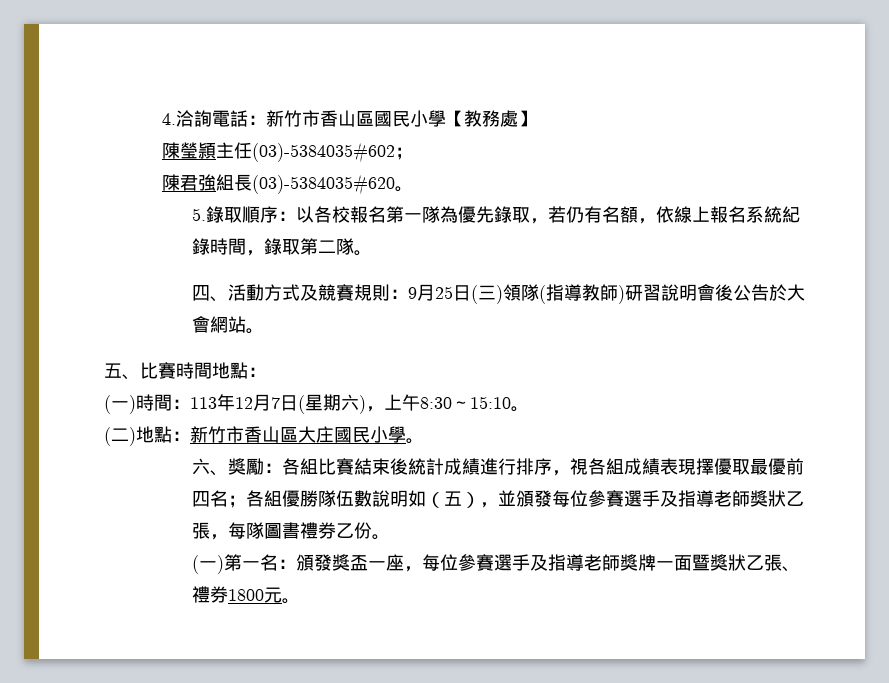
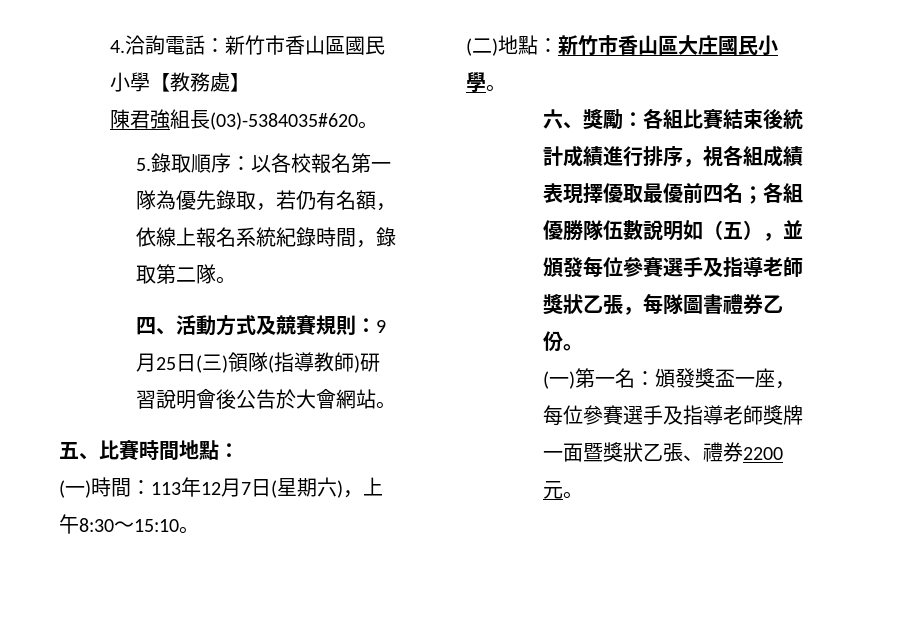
- 陳瑩頴主任(03)-5384035#602；
- (一)第一名：頒發獎盃一座，每位參賽選手及指導老師獎牌一面暨獎狀乙張、禮券1800元。
+ (一)第一名：頒發獎盃一座，每位參賽選手及指導老師獎牌一面暨獎狀乙張、禮券2200元。

